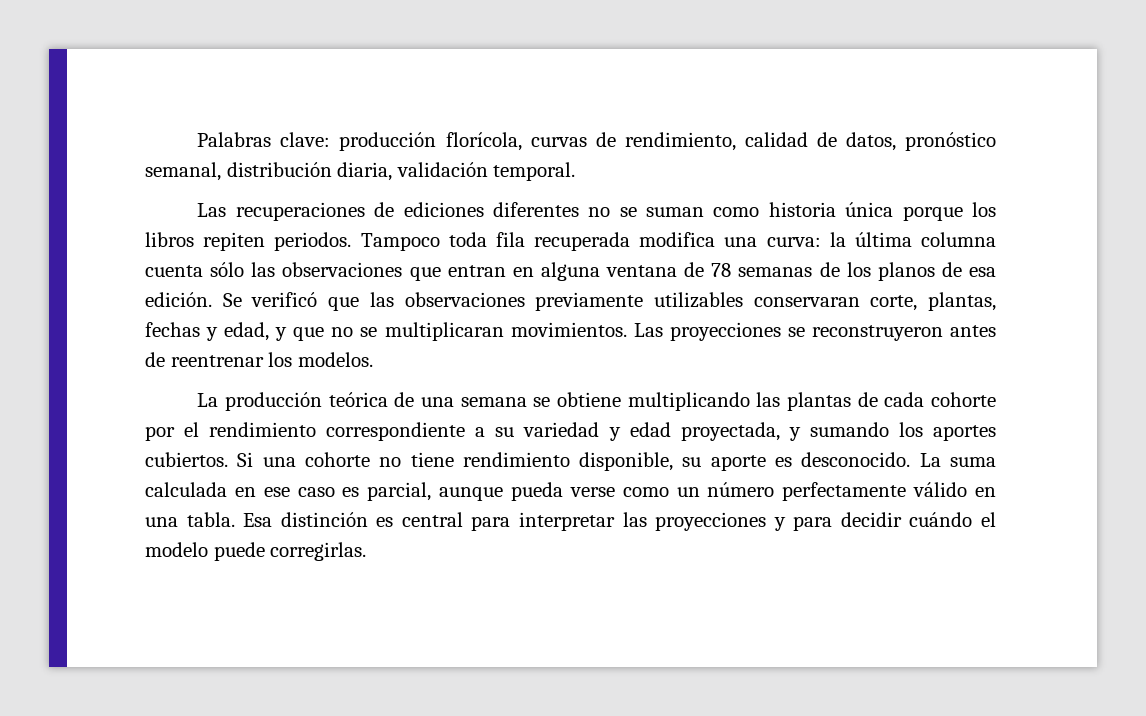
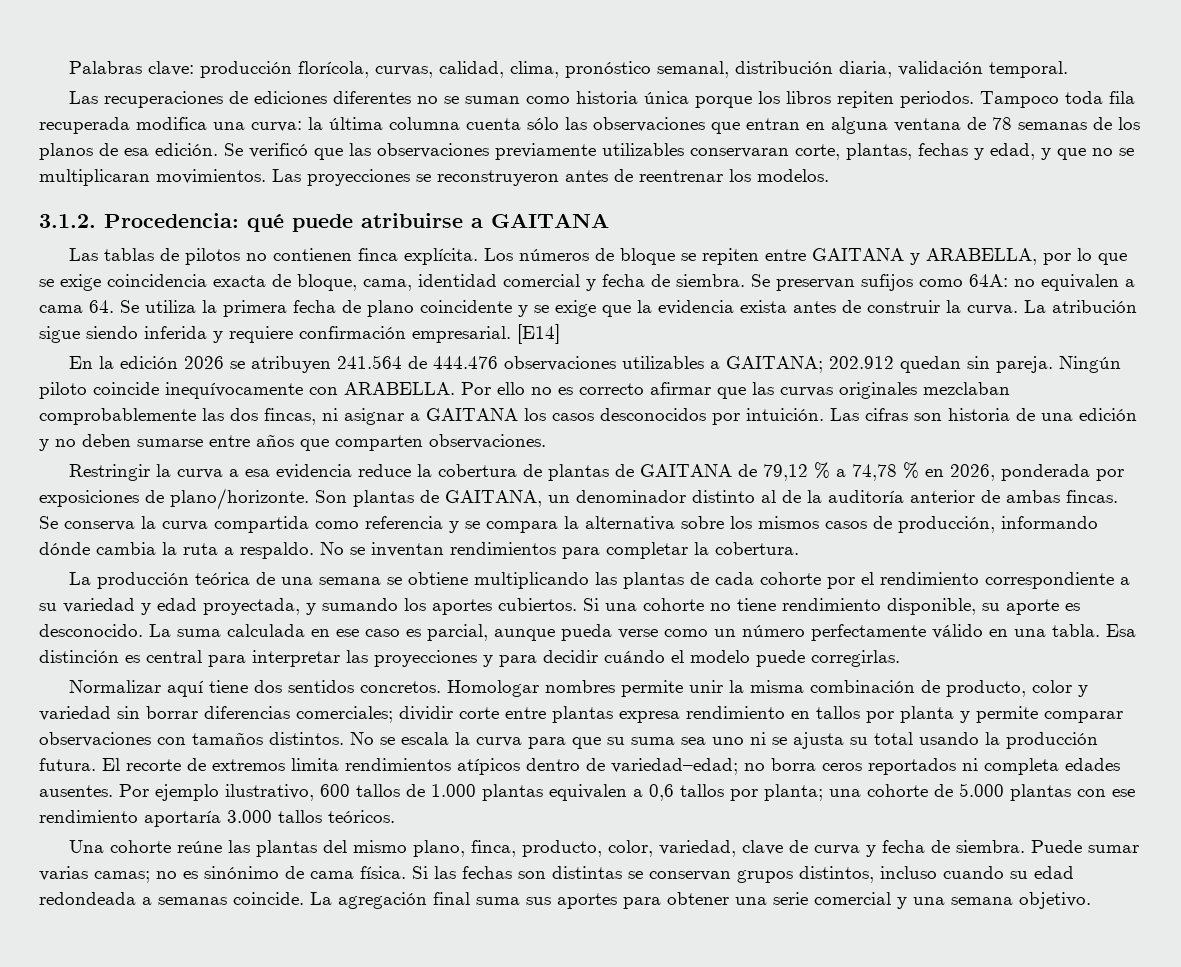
- Palabras clave: producción florícola, curvas de rendimiento, calidad de datos, pronóstico semanal, distribución diaria, validación temporal.
+ Palabras clave: producción florícola, curvas, calidad, clima, pronóstico semanal, distribución diaria, validación temporal.
+ 3.1.2. Procedencia: qué puede atribuirse a GAITANA
+ Las tablas de pilotos no contienen finca explícita. Los números de bloque se repiten entre GAITANA y ARABELLA, por lo que se exige coincidencia exacta de bloque, cama, identidad comercial y fecha de siembra. Se preservan sufijos como 64A: no equivalen a cama 64. Se utiliza la primera fecha de plano coincidente y se exige que la evidencia exista antes de construir la curva. La atribución sigue siendo inferida y requiere confirmación empresarial. [E14]
+ En la edición 2026 se atribuyen 241.564 de 444.476 observaciones utilizables a GAITANA; 202.912 quedan sin pareja. Ningún piloto coincide inequívocamente con ARABELLA. Por ello no es correcto afirmar que las curvas originales mezclaban comprobablemente las dos fincas, ni asignar a GAITANA los casos desconocidos por intuición. Las cifras son historia de una edición y no deben sumarse entre años que comparten observaciones.
+ Restringir la curva a esa evidencia reduce la cobertura de plantas de GAITANA de 79,12 % a 74,78 % en 2026, ponderada por exposiciones de plano/horizonte. Son plantas de GAITANA, un denominador distinto al de la auditoría anterior de ambas fincas. Se conserva la curva compartida como referencia y se compara la alternativa sobre los mismos casos de producción, informando dónde cambia la ruta a respaldo. No se inventan rendimientos para completar la cobertura.
+ Normalizar aquí tiene dos sentidos concretos. Homologar nombres permite unir la misma combinación de producto, color y variedad sin borrar diferencias comerciales; dividir corte entre plantas expresa rendimiento en tallos por planta y permite comparar observaciones con tamaños distintos. No se escala la curva para que su suma sea uno ni se ajusta su total usando la producción futura. El recorte de extremos limita rendimientos atípicos dentro de variedad–edad; no borra ceros reportados ni completa edades ausentes. Por ejemplo ilustrativo, 600 tallos de 1.000 plantas equivalen a 0,6 tallos por planta; una cohorte de 5.000 plantas con ese rendimiento aportaría 3.000 tallos teóricos.
+ Una cohorte reúne las plantas del mismo plano, finca, producto, color, variedad, clave de curva y fecha de siembra. Puede sumar varias camas; no es sinónimo de cama física. Si las fechas son distintas se conservan grupos distintos, incluso cuando su edad redondeada a semanas coincide. La agregación final suma sus aportes para obtener una serie comercial y una semana objetivo.

